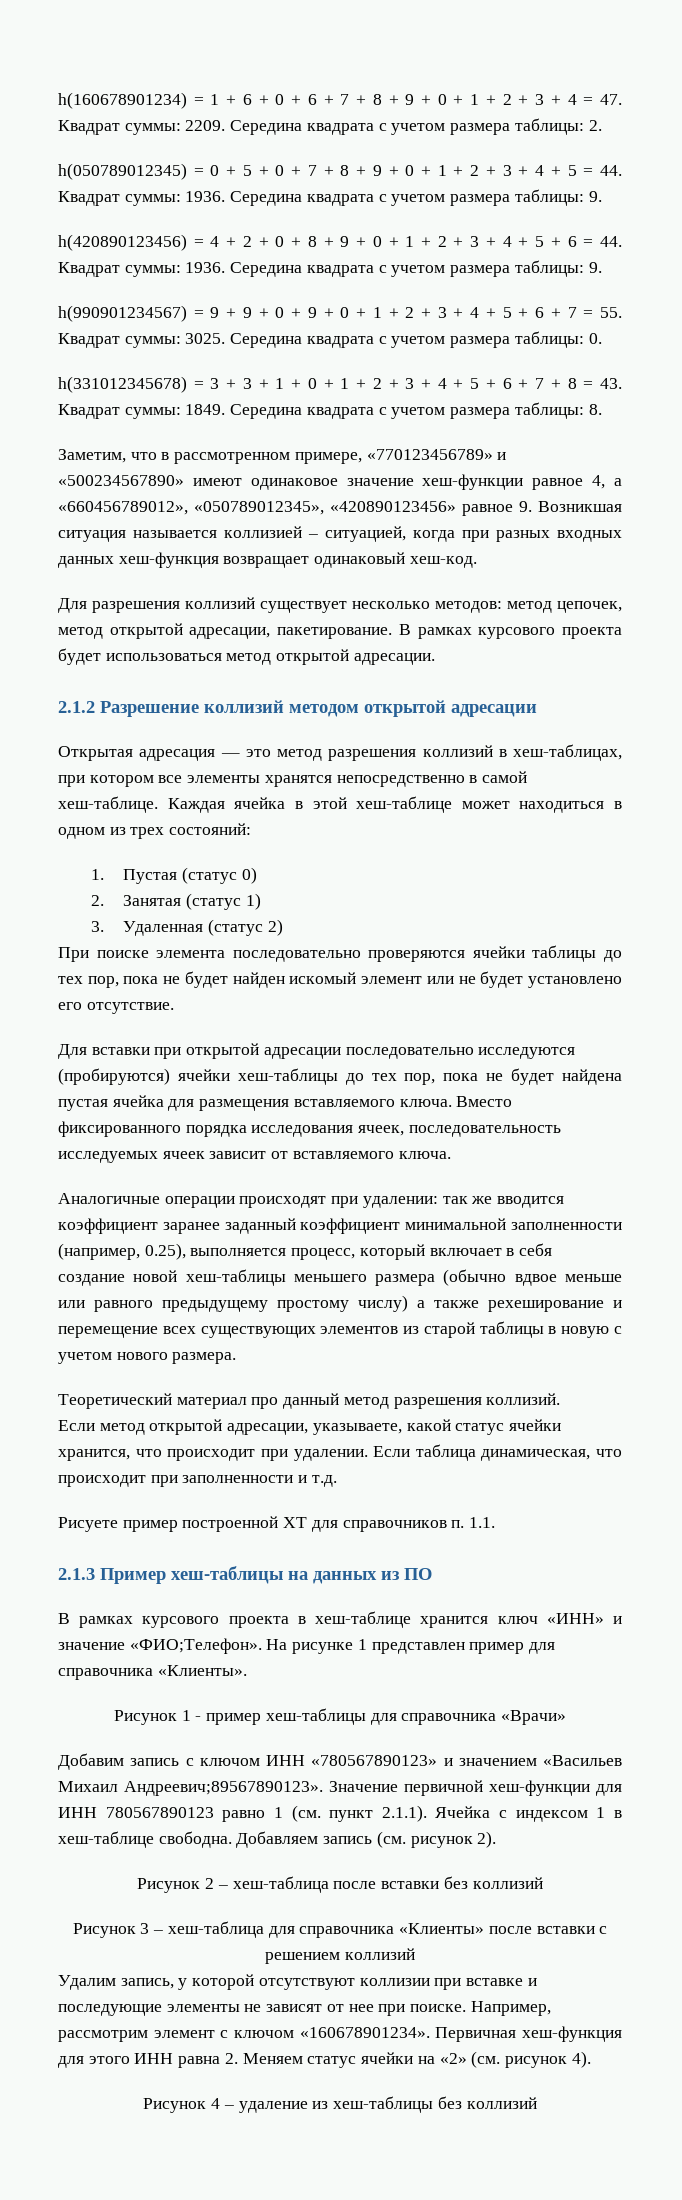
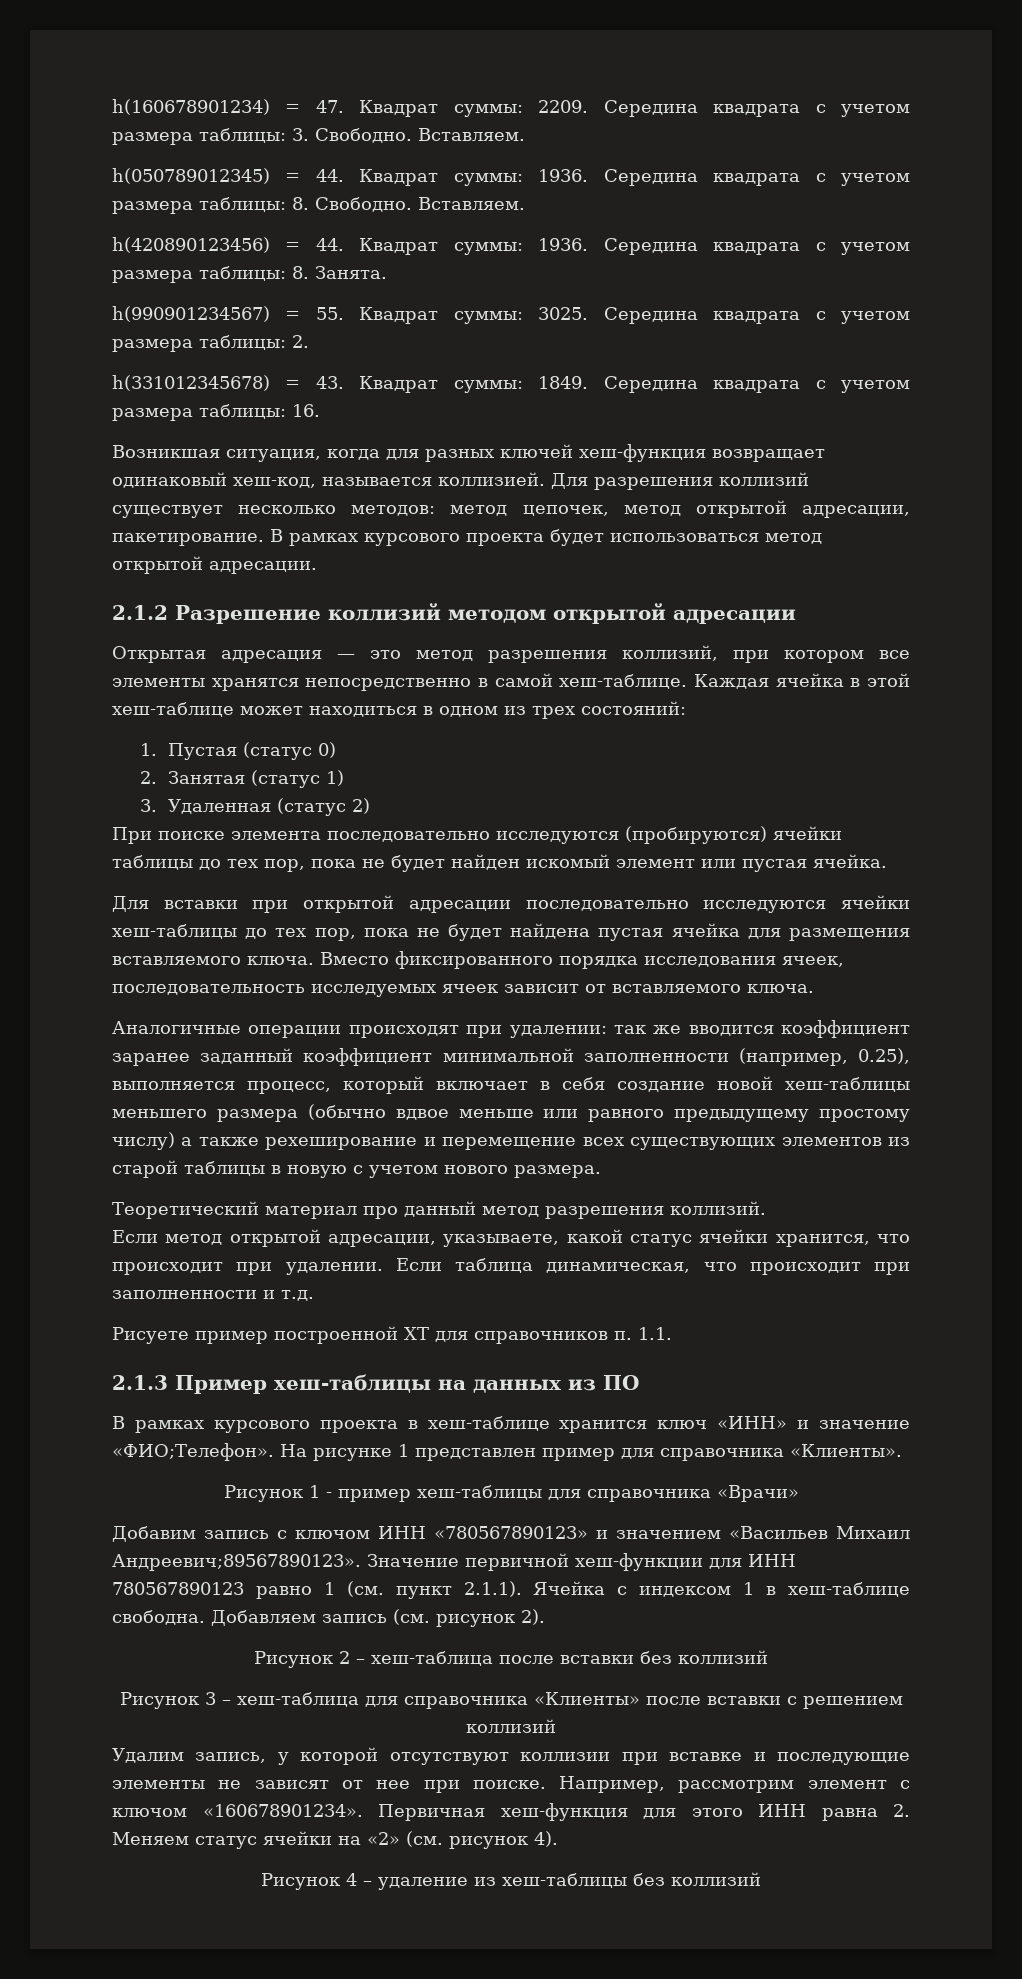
- h(160678901234) = 1 + 6 + 0 + 6 + 7 + 8 + 9 + 0 + 1 + 2 + 3 + 4 = 47. Квадрат суммы: 2209.
+ h(160678901234) = 47. Квадрат суммы: 2209.
- Середина квадрата с учетом размера таблицы: 2.
+ Середина квадрата с учетом размера таблицы: 3. Свободно. Вставляем.
- h(050789012345) = 0 + 5 + 0 + 7 + 8 + 9 + 0 + 1 + 2 + 3 + 4 + 5 = 44. Квадрат суммы: 1936. Середина квадрата с учетом размера таблицы: 9.
+ h(050789012345) = 44. Квадрат суммы: 1936. Середина квадрата с учетом размера таблицы: 8. Свободно. Вставляем.
- h(420890123456) = 4 + 2 + 0 + 8 + 9 + 0 + 1 + 2 + 3 + 4 + 5 + 6 = 44. Квадрат суммы: 1936. Середина квадрата с учетом размера таблицы: 9.
+ h(420890123456) = 44. Квадрат суммы: 1936. Середина квадрата с учетом размера таблицы: 8. Занята.
- h(990901234567) = 9 + 9 + 0 + 9 + 0 + 1 + 2 + 3 + 4 + 5 + 6 + 7 = 55. Квадрат суммы: 3025.
+ h(990901234567) = 55. Квадрат суммы: 3025.
- Середина квадрата с учетом размера таблицы: 0.
+ Середина квадрата с учетом размера таблицы: 2.
- h(331012345678) = 3 + 3 + 1 + 0 + 1 + 2 + 3 + 4 + 5 + 6 + 7 + 8 = 43. Квадрат суммы: 1849.
+ h(331012345678) = 43. Квадрат суммы: 1849.
- Середина квадрата с учетом размера таблицы: 8.
- Заметим, что в рассмотренном примере, «770123456789» и «500234567890» имеют одинаковое значение хеш-функции равное 4, а «660456789012», «050789012345», «420890123456» равное 9. Возникшая ситуация называется коллизией – ситуацией, когда при разных входных данных хеш-функция возвращает одинаковый хеш-код.
- Для разрешения коллизий существует несколько методов: метод цепочек, метод открытой адресации, пакетирование.
+ Середина квадрата с учетом размера таблицы: 16.
+ Возникшая ситуация, когда для разных ключей хеш-функция возвращает одинаковый хеш-код, называется коллизией. Для разрешения коллизий существует несколько методов: метод цепочек, метод открытой адресации, пакетирование.
- Открытая адресация — это метод разрешения коллизий в хеш-таблицах, при котором все элементы хранятся непосредственно в самой хеш-таблице.
+ Открытая адресация — это метод разрешения коллизий, при котором все элементы хранятся непосредственно в самой хеш-таблице.
- При поиске элемента последовательно проверяются ячейки таблицы до тех пор, пока не будет найден искомый элемент или не будет установлено его отсутствие.
+ При поиске элемента последовательно исследуются (пробируются) ячейки таблицы до тех пор, пока не будет найден искомый элемент или пустая ячейка.
- Для вставки при открытой адресации последовательно исследуются (пробируются) ячейки хеш-таблицы до тех пор, пока не будет найдена пустая ячейка для размещения вставляемого ключа.
+ Для вставки при открытой адресации последовательно исследуются ячейки хеш-таблицы до тех пор, пока не будет найдена пустая ячейка для размещения вставляемого ключа.

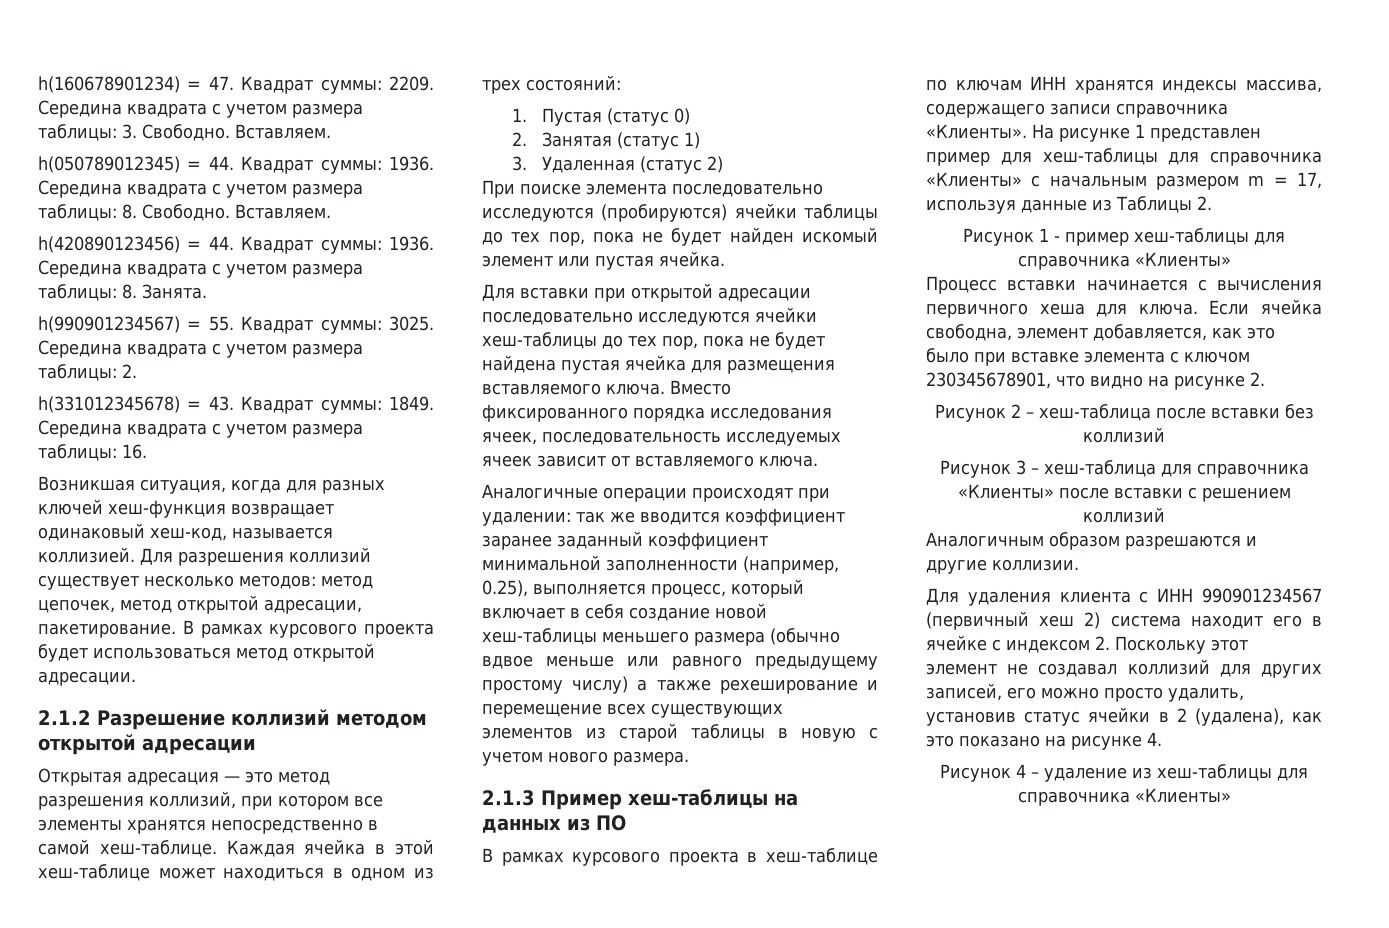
- Теоретический материал про данный метод разрешения коллизий.
- Если метод открытой адресации, указываете, какой статус ячейки хранится, что происходит при удалении. Если таблица динамическая, что происходит при заполненности и т.д.
- Рисуете пример построенной ХТ для справочников п. 1.1.
- В рамках курсового проекта в хеш-таблице хранится ключ «ИНН» и значение «ФИО;Телефон».
+ В рамках курсового проекта в хеш-таблице по ключам ИНН хранятся индексы массива, содержащего записи справочника «Клиенты».
- На рисунке 1 представлен пример для справочника «Клиенты».
+ На рисунке 1 представлен пример для хеш-таблицы для справочника «Клиенты» с начальным размером m = 17, используя данные из Таблицы 2.
- Рисунок 1 - пример хеш-таблицы для справочника «Врачи»
- Добавим запись с ключом ИНН «780567890123» и значением «Васильев Михаил Андреевич;89567890123». Значение первичной хеш-функции для ИНН 780567890123 равно 1 (см. пункт 2.1.1). Ячейка с индексом 1 в хеш-таблице свободна. Добавляем запись (см. рисунок 2).
+ Рисунок 1 - пример хеш-таблицы для справочника «Клиенты»
+ Процесс вставки начинается с вычисления первичного хеша для ключа. Если ячейка свободна, элемент добавляется, как это было при вставке элемента с ключом 230345678901, что видно на рисунке 2.
- Удалим запись, у которой отсутствуют коллизии при вставке и последующие элементы не зависят от нее при поиске. Например, рассмотрим элемент с ключом «160678901234». Первичная хеш-функция для этого ИНН равна 2. Меняем статус ячейки на «2» (см. рисунок 4).
+ Аналогичным образом разрешаются и другие коллизии.
+ Для удаления клиента с ИНН 990901234567 (первичный хеш 2) система находит его в ячейке с индексом 2. Поскольку этот элемент не создавал коллизий для других записей, его можно просто удалить, установив статус ячейки в 2 (удалена), как это показано на рисунке 4.
- Рисунок 4 – удаление из хеш-таблицы без коллизий
+ Рисунок 4 – удаление из хеш-таблицы для справочника «Клиенты»

